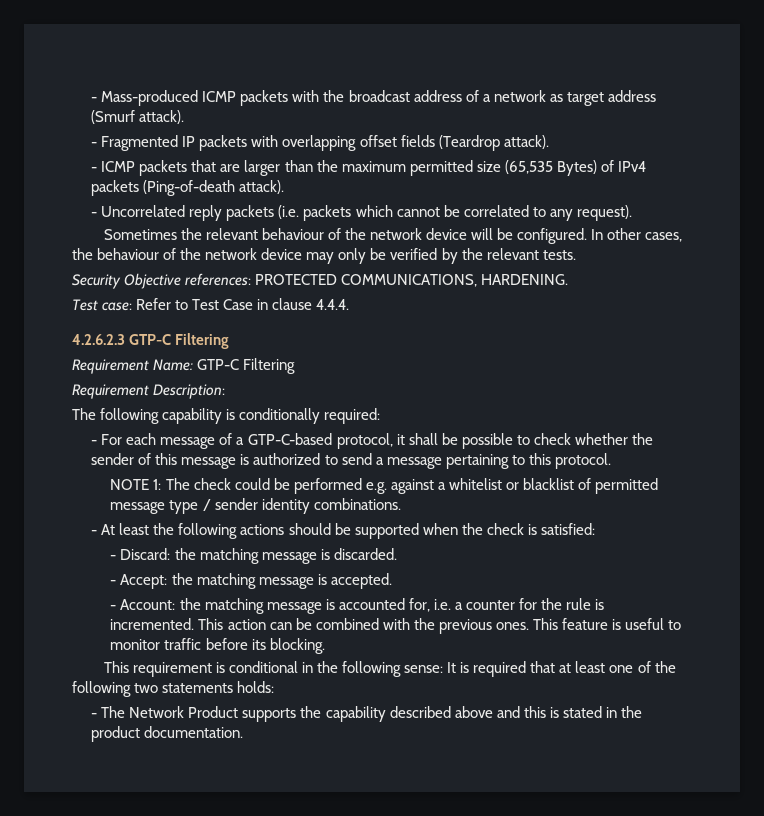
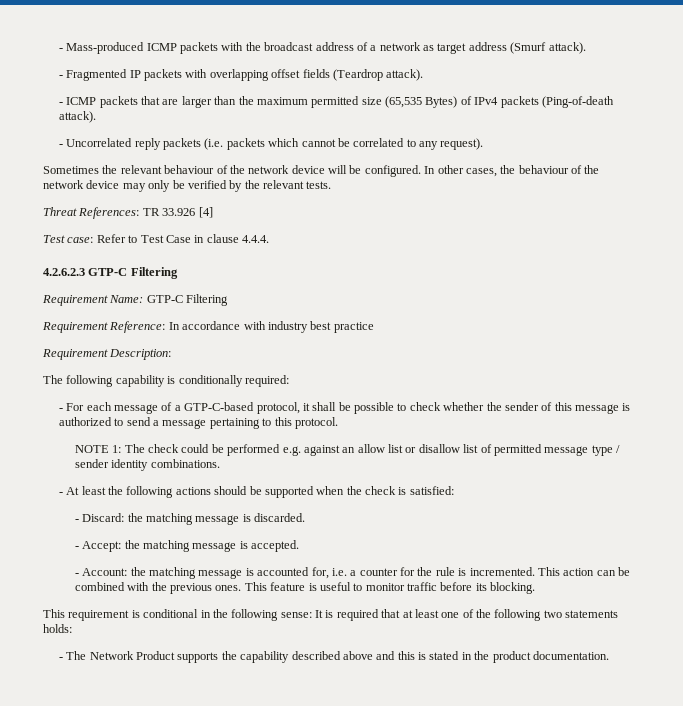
- Security Objective references: PROTECTED COMMUNICATIONS, HARDENING.
+ Threat References: TR 33.926 [4]
+ Requirement Reference: In accordance with industry best practice
- NOTE 1: The check could be performed e.g. against a whitelist or blacklist of permitted message type / sender identity combinations.
+ NOTE 1: The check could be performed e.g. against an allow list or disallow list of permitted message type / sender identity combinations.

